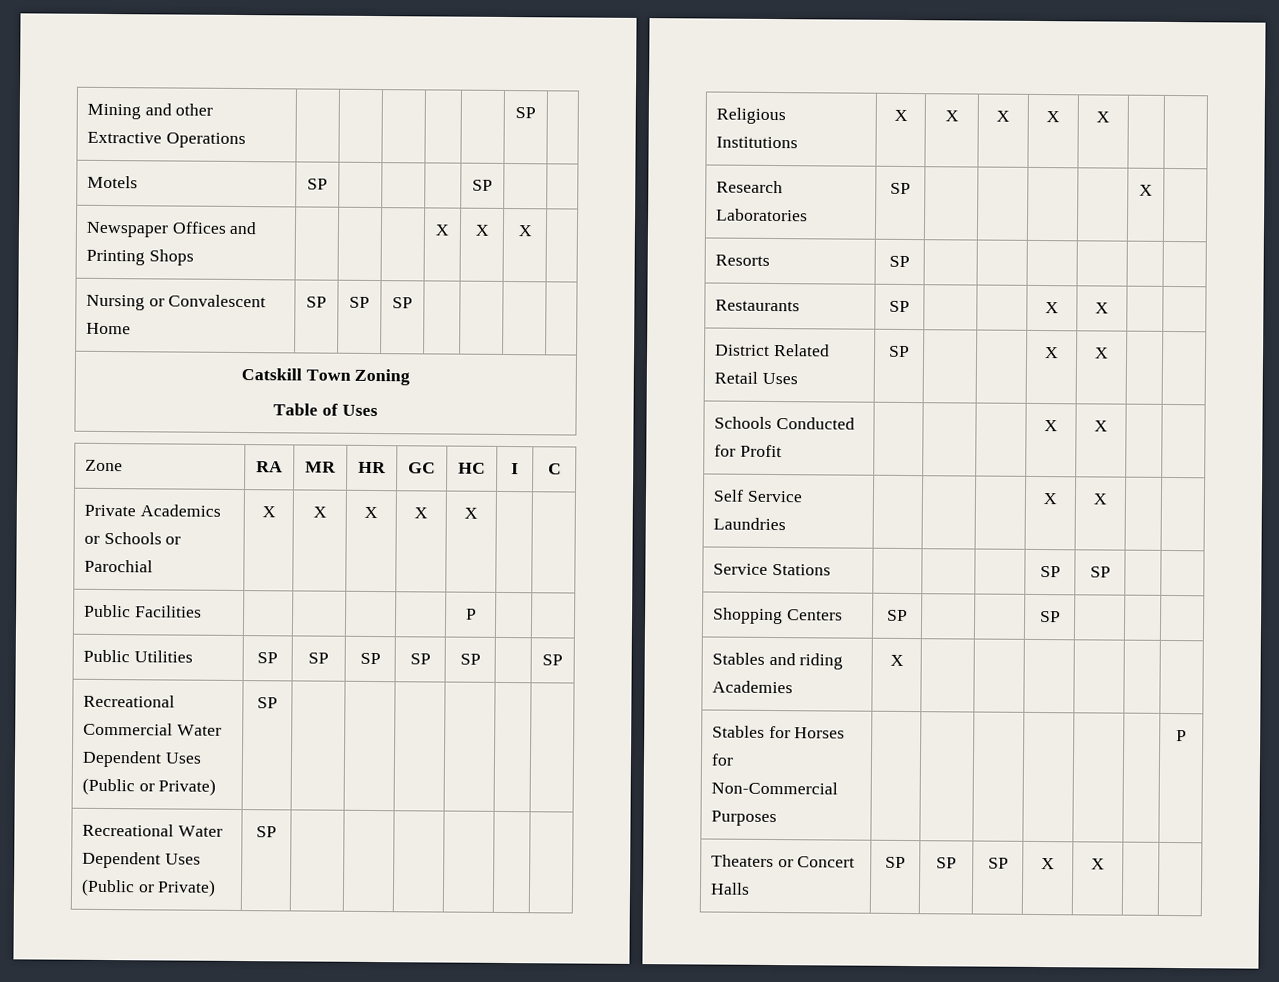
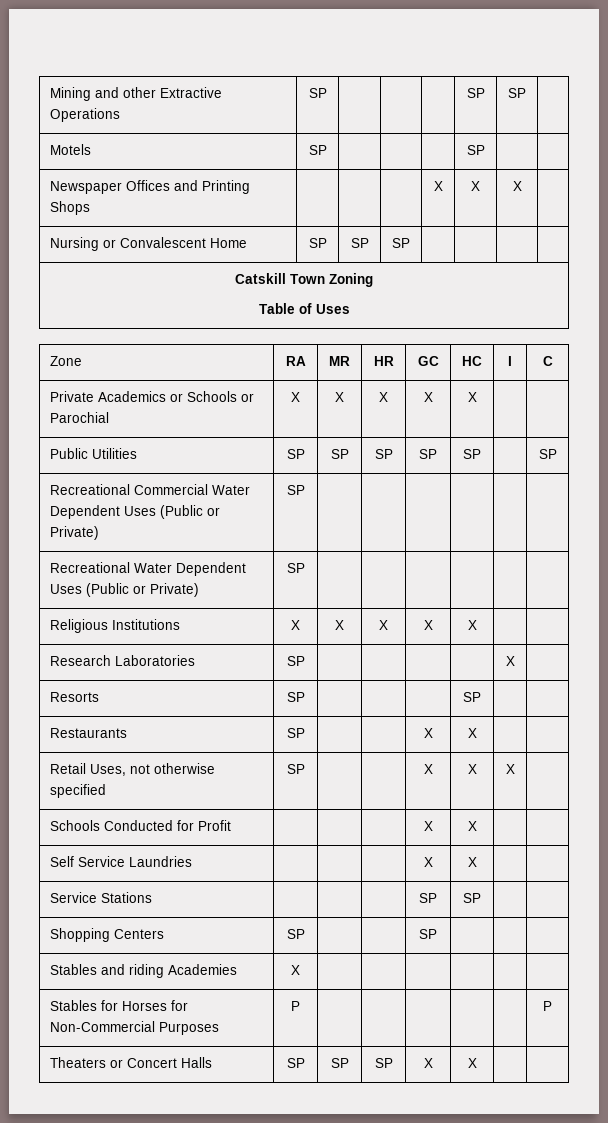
- Mining and other Extractive Operations | | | | | | SP |
+ Mining and other Extractive Operations | SP | | | | SP | SP |
- Public Facilities | | | | | P | |
- Resorts | SP | | | | | |
+ Resorts | SP | | | | SP | |
- District Related Retail Uses | SP | | | X | X | |
+ Retail Uses, not otherwise specified | SP | | | X | X | X |
- Stables for Horses for Non-Commercial Purposes | | | | | | | P
+ Stables for Horses for Non-Commercial Purposes | P | | | | | | P

